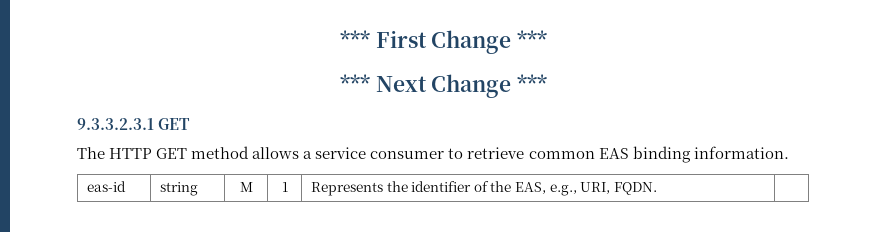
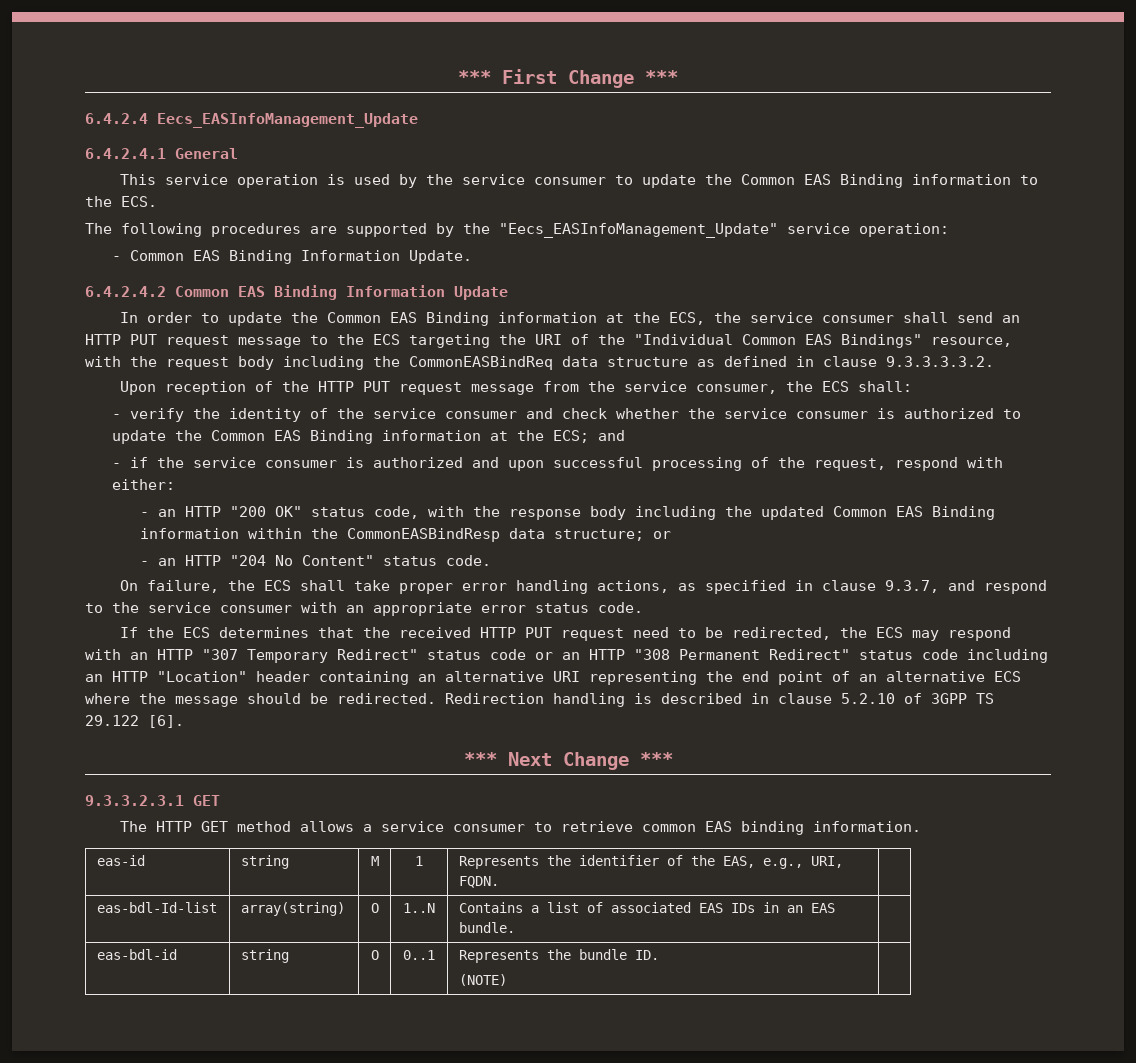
+ 6.4.2.4 Eecs_EASInfoManagement_Update
+ 6.4.2.4.1 General
+ This service operation is used by the service consumer to update the Common EAS Binding information to the ECS.
+ The following procedures are supported by the "Eecs_EASInfoManagement_Update" service operation:
+ - Common EAS Binding Information Update.
+ 6.4.2.4.2 Common EAS Binding Information Update
+ In order to update the Common EAS Binding information at the ECS, the service consumer shall send an HTTP PUT request message to the ECS targeting the URI of the "Individual Common EAS Bindings" resource, with the request body including the CommonEASBindReq data structure as defined in clause 9.3.3.3.3.2.
+ Upon reception of the HTTP PUT request message from the service consumer, the ECS shall:
+ - verify the identity of the service consumer and check whether the service consumer is authorized to update the Common EAS Binding information at the ECS; and
+ - if the service consumer is authorized and upon successful processing of the request, respond with either:
+ - an HTTP "200 OK" status code, with the response body including the updated Common EAS Binding information within the CommonEASBindResp data structure; or
+ - an HTTP "204 No Content" status code.
+ On failure, the ECS shall take proper error handling actions, as specified in clause 9.3.7, and respond to the service consumer with an appropriate error status code.
+ If the ECS determines that the received HTTP PUT request need to be redirected, the ECS may respond with an HTTP "307 Temporary Redirect" status code or an HTTP "308 Permanent Redirect" status code including an HTTP "Location" header containing an alternative URI representing the end point of an alternative ECS where the message should be redirected. Redirection handling is described in clause 5.2.10 of 3GPP TS 29.122 [6].
+ eas-bdl-Id-list | array(string) | O | 1..N | Contains a list of associated EAS IDs in an EAS bundle. |
+ eas-bdl-id | string | O | 0..1 | Represents the bundle ID.
+ (NOTE) |

